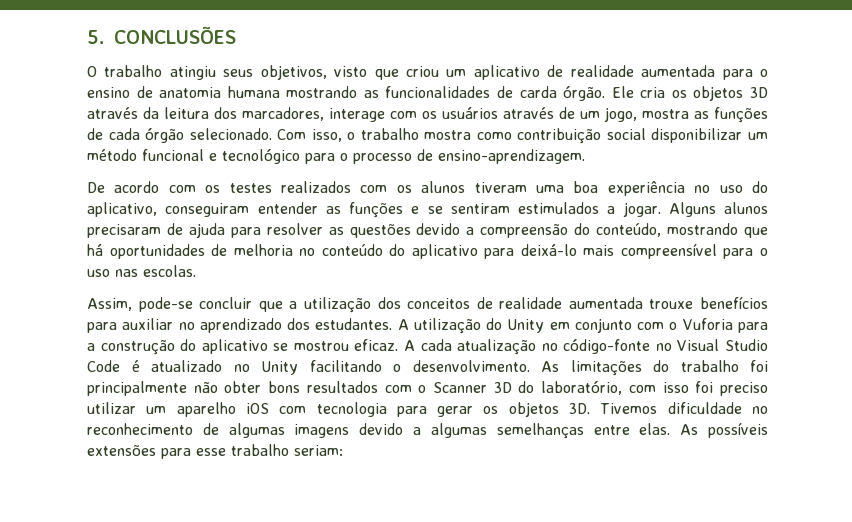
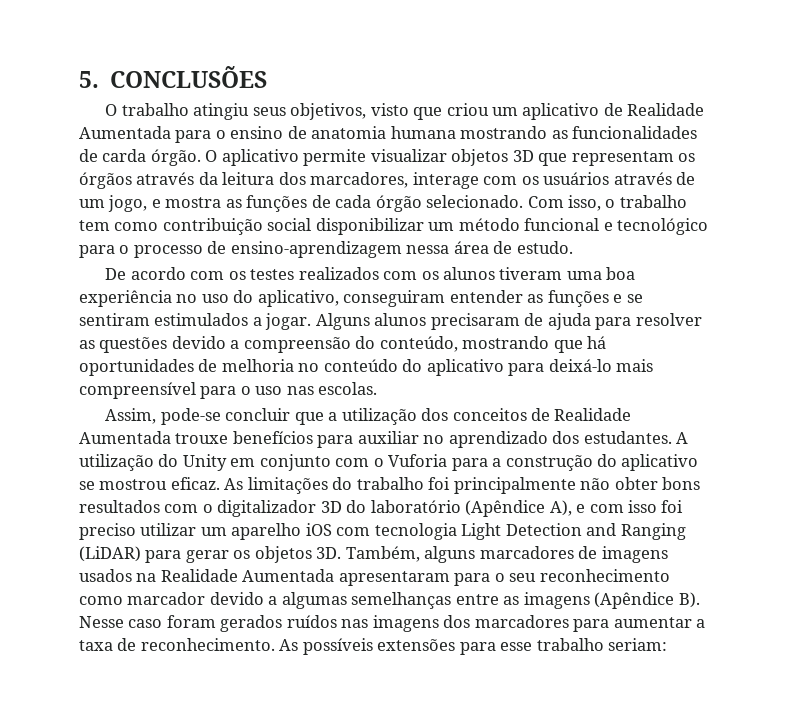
- O trabalho atingiu seus objetivos, visto que criou um aplicativo de realidade aumentada para o ensino de anatomia humana mostrando as funcionalidades de carda órgão.
+ O trabalho atingiu seus objetivos, visto que criou um aplicativo de Realidade Aumentada para o ensino de anatomia humana mostrando as funcionalidades de carda órgão.
- Ele cria os objetos 3D através da leitura dos marcadores, interage com os usuários através de um jogo, mostra as funções de cada órgão selecionado.
+ O aplicativo permite visualizar objetos 3D que representam os órgãos através da leitura dos marcadores, interage com os usuários através de um jogo, e mostra as funções de cada órgão selecionado.
- Com isso, o trabalho mostra como contribuição social disponibilizar um método funcional e tecnológico para o processo de ensino-aprendizagem.
+ Com isso, o trabalho tem como contribuição social disponibilizar um método funcional e tecnológico para o processo de ensino-aprendizagem nessa área de estudo.
- Assim, pode-se concluir que a utilização dos conceitos de realidade aumentada trouxe benefícios para auxiliar no aprendizado dos estudantes.
+ Assim, pode-se concluir que a utilização dos conceitos de Realidade Aumentada trouxe benefícios para auxiliar no aprendizado dos estudantes.
- A cada atualização no código-fonte no Visual Studio Code é atualizado no Unity facilitando o desenvolvimento.
- As limitações do trabalho foi principalmente não obter bons resultados com o Scanner 3D do laboratório, com isso foi preciso utilizar um aparelho iOS com tecnologia para gerar os objetos 3D.
+ As limitações do trabalho foi principalmente não obter bons resultados com o digitalizador 3D do laboratório (Apêndice A), e com isso foi preciso utilizar um aparelho iOS com tecnologia Light Detection and Ranging (LiDAR) para gerar os objetos 3D.
- Tivemos dificuldade no reconhecimento de algumas imagens devido a algumas semelhanças entre elas.
+ Também, alguns marcadores de imagens usados na Realidade Aumentada apresentaram para o seu reconhecimento como marcador devido a algumas semelhanças entre as imagens (Apêndice B). Nesse caso foram gerados ruídos nas imagens dos marcadores para aumentar a taxa de reconhecimento.

